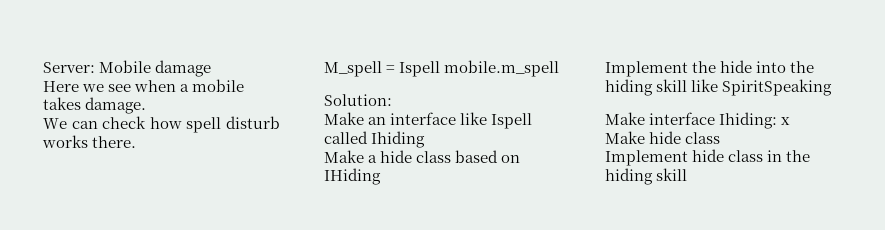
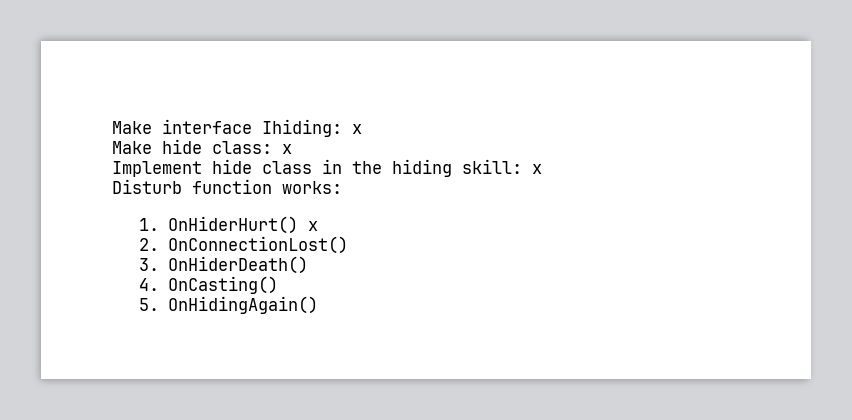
- Server: Mobile damage
- Here we see when a mobile takes damage.
- We can check how spell disturb works there.
- M_spell = Ispell mobile.m_spell
- Solution:
- Make an interface like Ispell called Ihiding
- Make a hide class based on IHiding
- Implement the hide into the hiding skill like SpiritSpeaking
- Make hide class
+ Make hide class: x
- Implement hide class in the hiding skill
+ Implement hide class in the hiding skill: x
+ Disturb function works:
+ 1. OnHiderHurt() x
+ 2. OnConnectionLost()
+ 3. OnHiderDeath()
+ 4. OnCasting()
+ 5. OnHidingAgain()

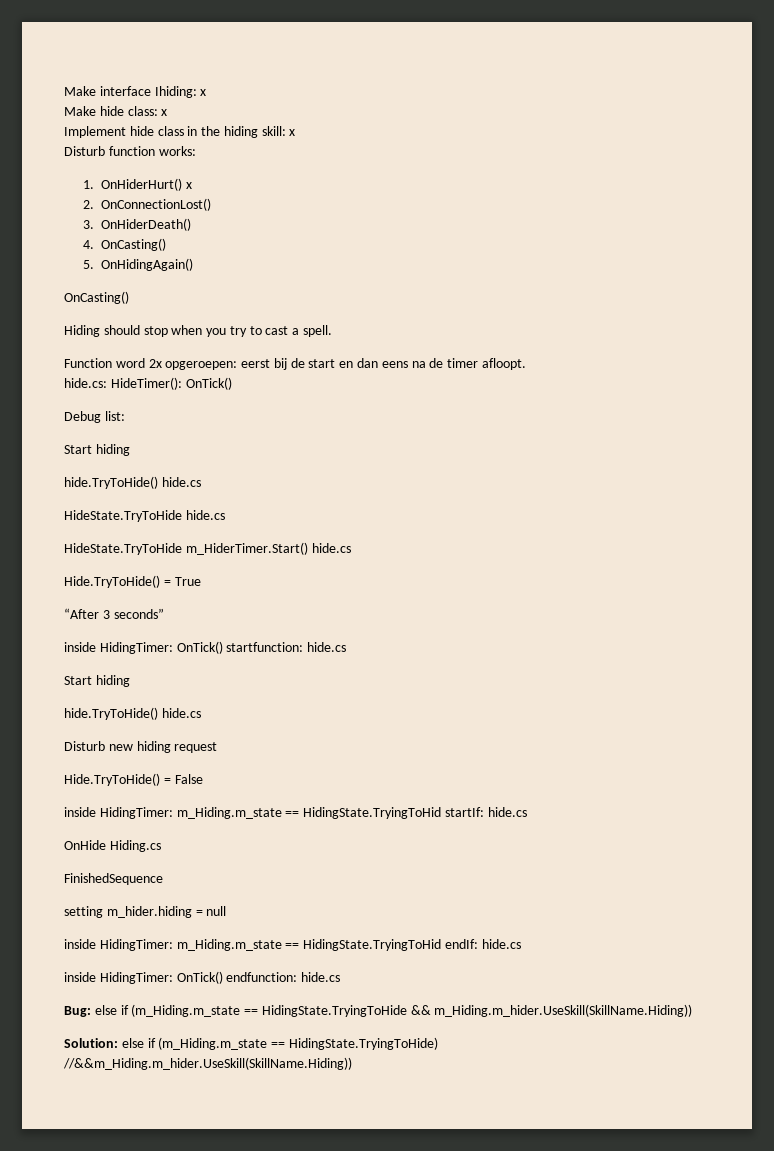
  5. OnHidingAgain()
+ OnCasting()
+ Hiding should stop when you try to cast a spell.
+ Function word 2x opgeroepen: eerst bij de start en dan eens na de timer afloopt.
+ hide.cs: HideTimer(): OnTick()
+ Debug list:
+ Start hiding
+ hide.TryToHide() hide.cs
+ HideState.TryToHide hide.cs
+ HideState.TryToHide m_HiderTimer.Start() hide.cs
+ Hide.TryToHide() = True
+ “After 3 seconds”
+ inside HidingTimer: OnTick() startfunction: hide.cs
+ Start hiding
+ hide.TryToHide() hide.cs
+ Disturb new hiding request
+ Hide.TryToHide() = False
+ inside HidingTimer: m_Hiding.m_state == HidingState.TryingToHid startIf: hide.cs
+ OnHide Hiding.cs
+ FinishedSequence
+ setting m_hider.hiding = null
+ inside HidingTimer: m_Hiding.m_state == HidingState.TryingToHid endIf: hide.cs
+ inside HidingTimer: OnTick() endfunction: hide.cs
+ Bug: else if (m_Hiding.m_state == HidingState.TryingToHide && m_Hiding.m_hider.UseSkill(SkillName.Hiding))
+ Solution: else if (m_Hiding.m_state == HidingState.TryingToHide) //&&m_Hiding.m_hider.UseSkill(SkillName.Hiding))

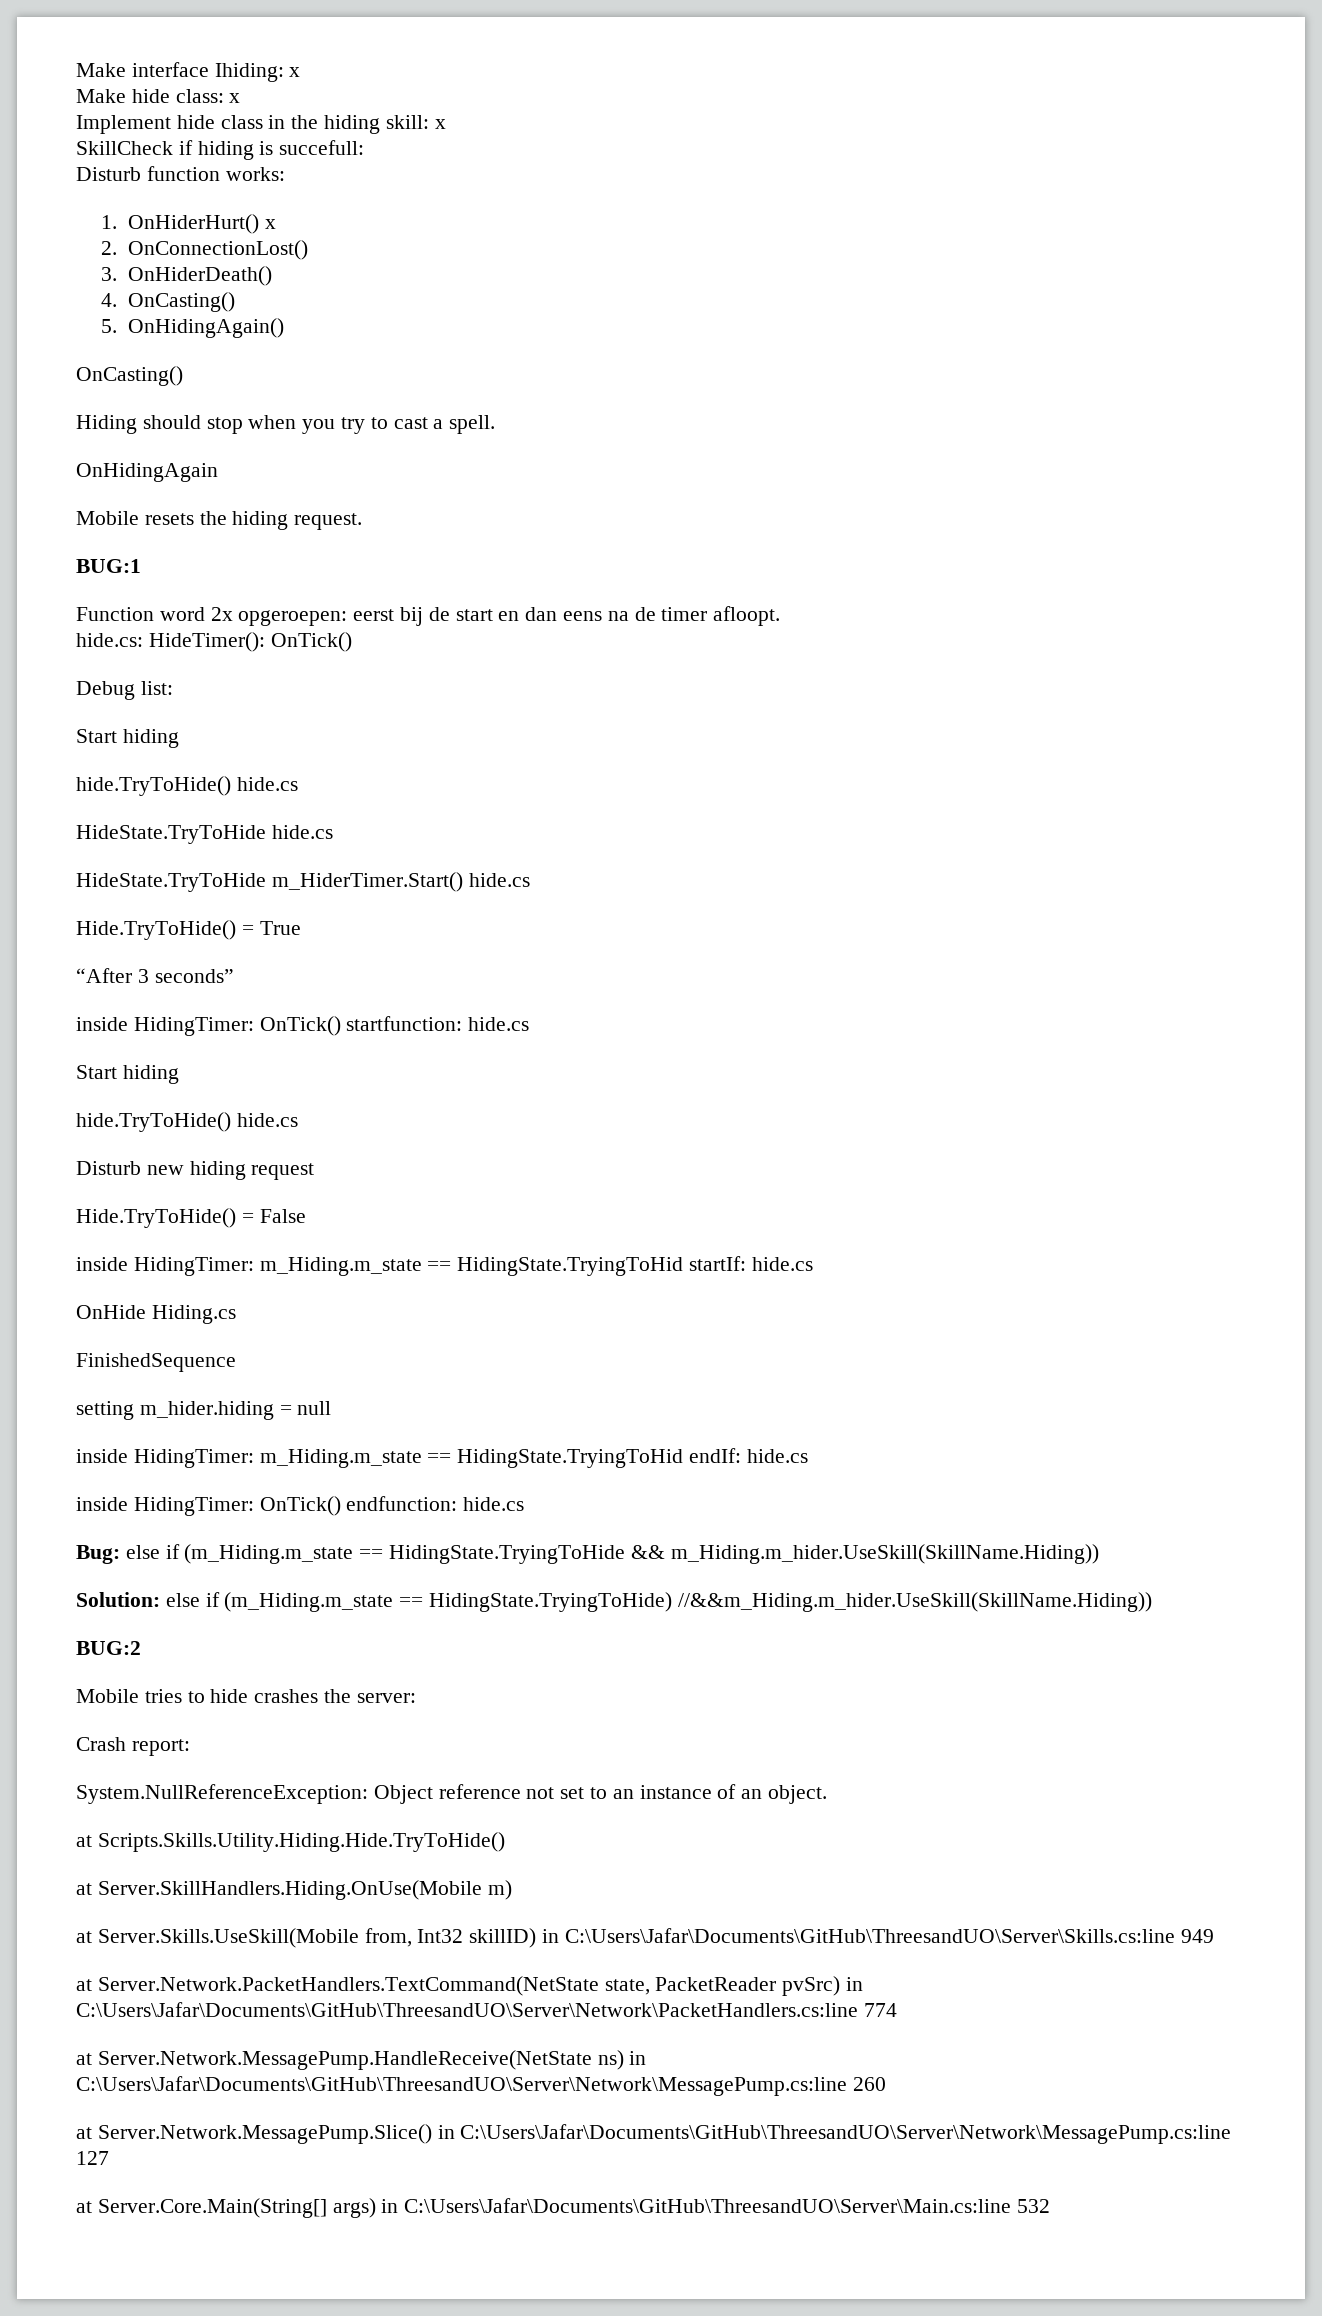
+ SkillCheck if hiding is succefull:
+ OnHidingAgain
+ Mobile resets the hiding request.
+ BUG:1
+ BUG:2
+ Mobile tries to hide crashes the server:
+ Crash report:
+ System.NullReferenceException: Object reference not set to an instance of an object.
+ at Scripts.Skills.Utility.Hiding.Hide.TryToHide()
+ at Server.SkillHandlers.Hiding.OnUse(Mobile m)
+ at Server.Skills.UseSkill(Mobile from, Int32 skillID) in C:\Users\Jafar\Documents\GitHub\ThreesandUO\Server\Skills.cs:line 949
+ at Server.Network.PacketHandlers.TextCommand(NetState state, PacketReader pvSrc) in C:\Users\Jafar\Documents\GitHub\ThreesandUO\Server\Network\PacketHandlers.cs:line 774
+ at Server.Network.MessagePump.HandleReceive(NetState ns) in C:\Users\Jafar\Documents\GitHub\ThreesandUO\Server\Network\MessagePump.cs:line 260
+ at Server.Network.MessagePump.Slice() in C:\Users\Jafar\Documents\GitHub\ThreesandUO\Server\Network\MessagePump.cs:line 127
+ at Server.Core.Main(String[] args) in C:\Users\Jafar\Documents\GitHub\ThreesandUO\Server\Main.cs:line 532

